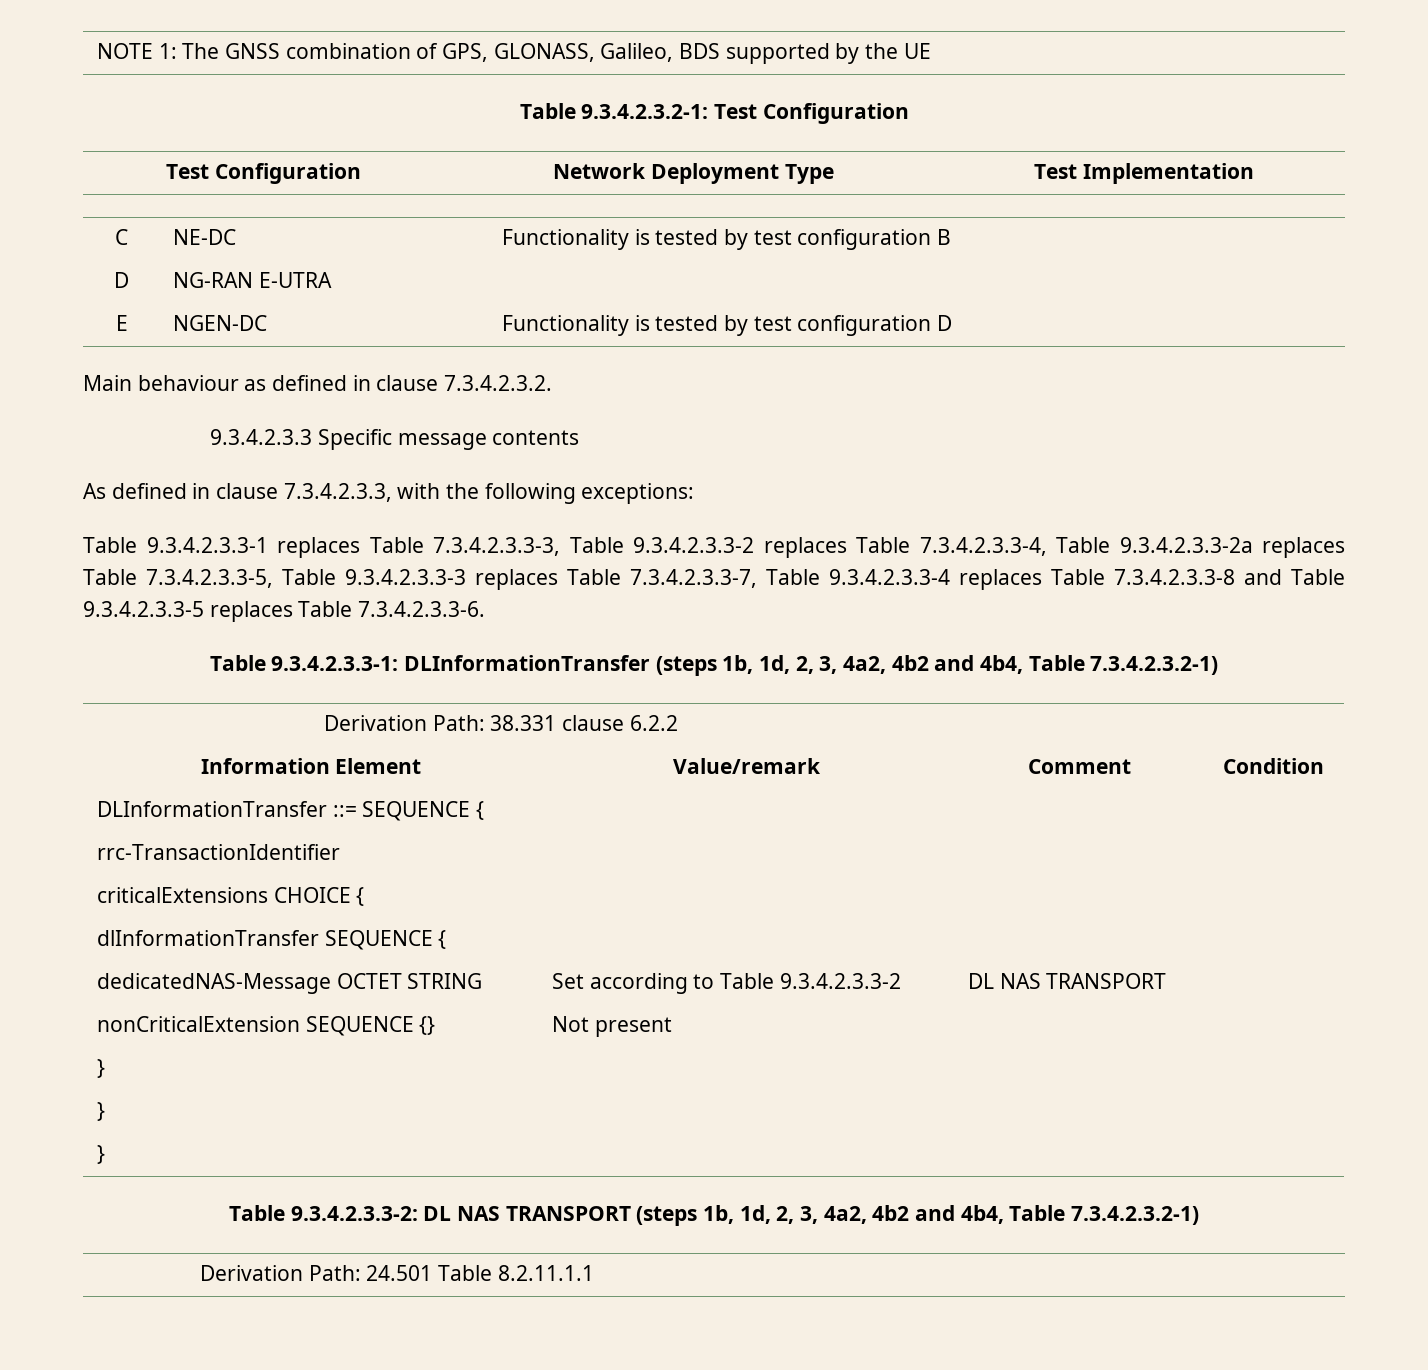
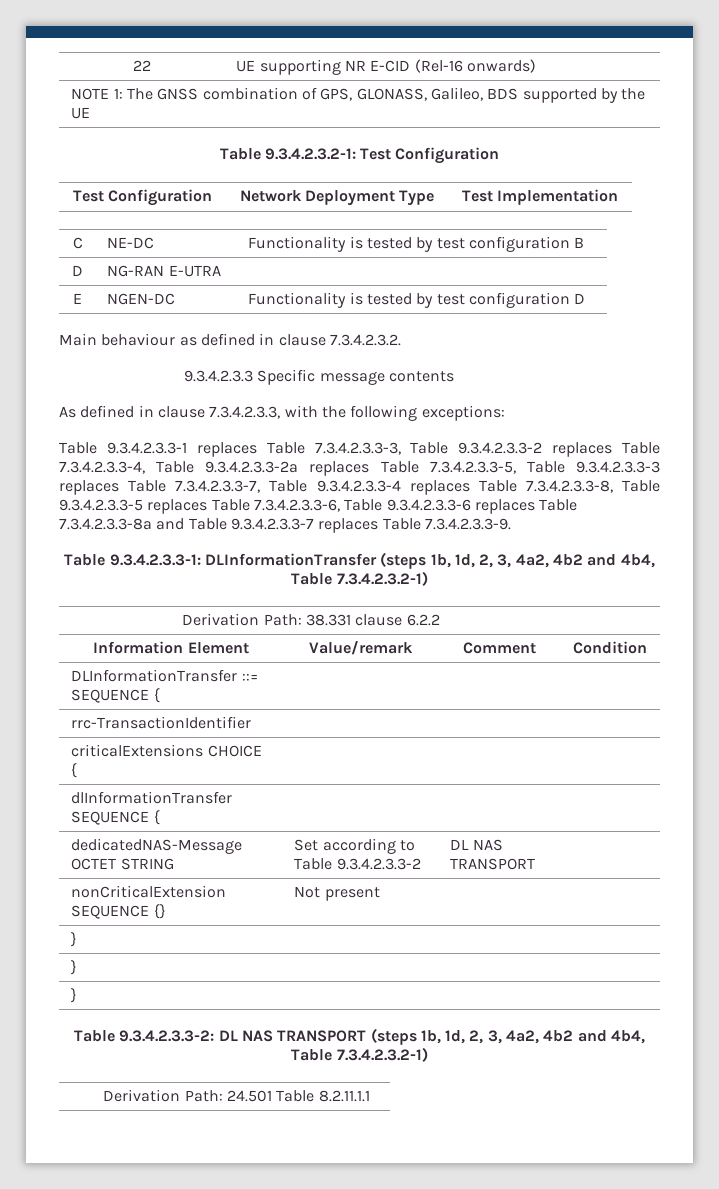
+ 22 | UE supporting NR E-CID (Rel-16 onwards)
- Table 9.3.4.2.3.3-1 replaces Table 7.3.4.2.3.3-3, Table 9.3.4.2.3.3-2 replaces Table 7.3.4.2.3.3-4, Table 9.3.4.2.3.3-2a replaces Table 7.3.4.2.3.3-5, Table 9.3.4.2.3.3-3 replaces Table 7.3.4.2.3.3-7, Table 9.3.4.2.3.3-4 replaces Table 7.3.4.2.3.3-8 and Table 9.3.4.2.3.3-5 replaces Table 7.3.4.2.3.3-6.
+ Table 9.3.4.2.3.3-1 replaces Table 7.3.4.2.3.3-3, Table 9.3.4.2.3.3-2 replaces Table 7.3.4.2.3.3-4, Table 9.3.4.2.3.3-2a replaces Table 7.3.4.2.3.3-5, Table 9.3.4.2.3.3-3 replaces Table 7.3.4.2.3.3-7, Table 9.3.4.2.3.3-4 replaces Table 7.3.4.2.3.3-8, Table 9.3.4.2.3.3-5 replaces Table 7.3.4.2.3.3-6, Table 9.3.4.2.3.3-6 replaces Table 7.3.4.2.3.3-8a and Table 9.3.4.2.3.3-7 replaces Table 7.3.4.2.3.3-9.

